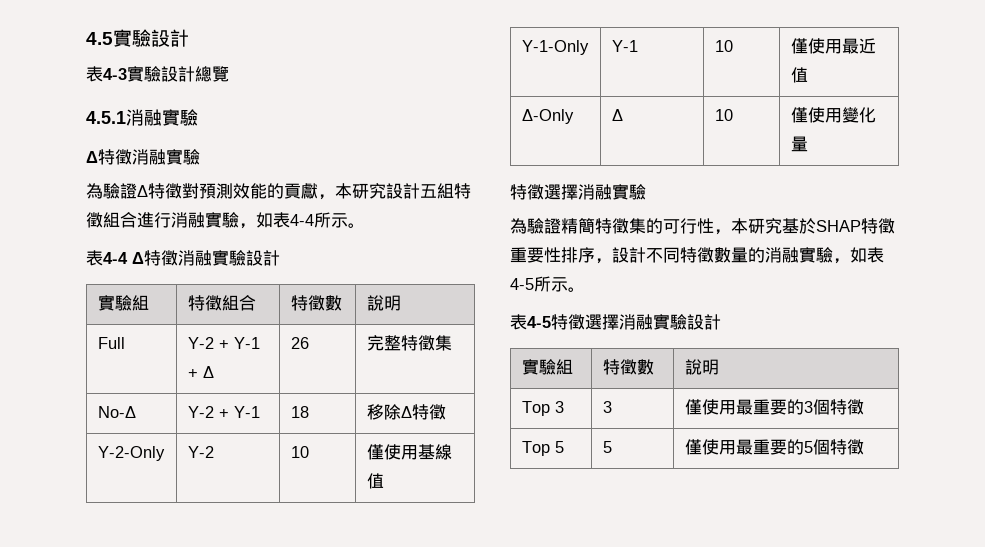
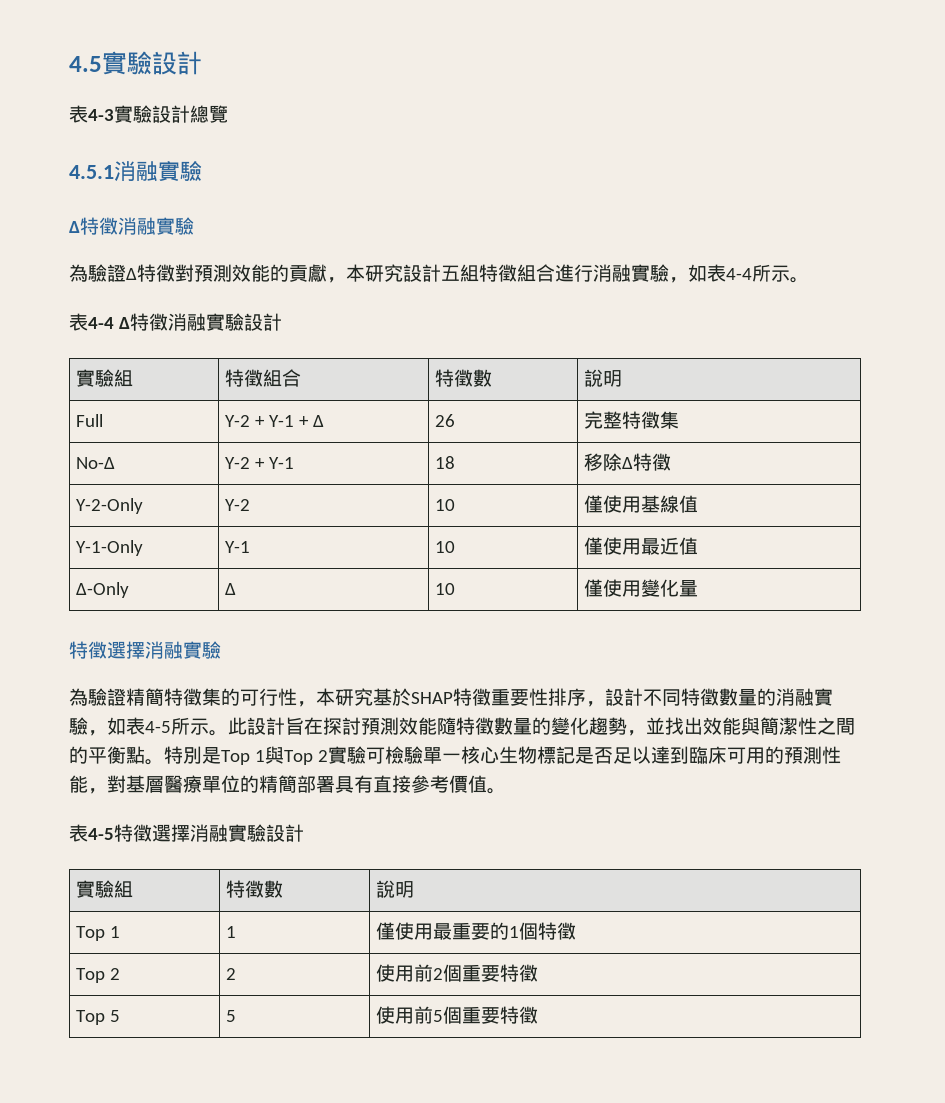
+ 此設計旨在探討預測效能隨特徵數量的變化趨勢，並找出效能與簡潔性之間的平衡點。特別是Top 1與Top 2實驗可檢驗單一核心生物標記是否足以達到臨床可用的預測性能，對基層醫療單位的精簡部署具有直接參考價值。
- Top 3 | 3 | 僅使用最重要的3個特徵
+ Top 1 | 1 | 僅使用最重要的1個特徵
- Top 5 | 5 | 僅使用最重要的5個特徵
+ Top 2 | 2 | 使用前2個重要特徵
+ Top 5 | 5 | 使用前5個重要特徵

